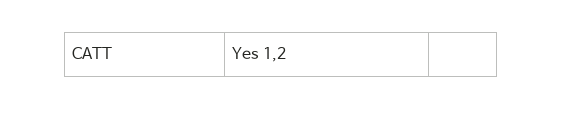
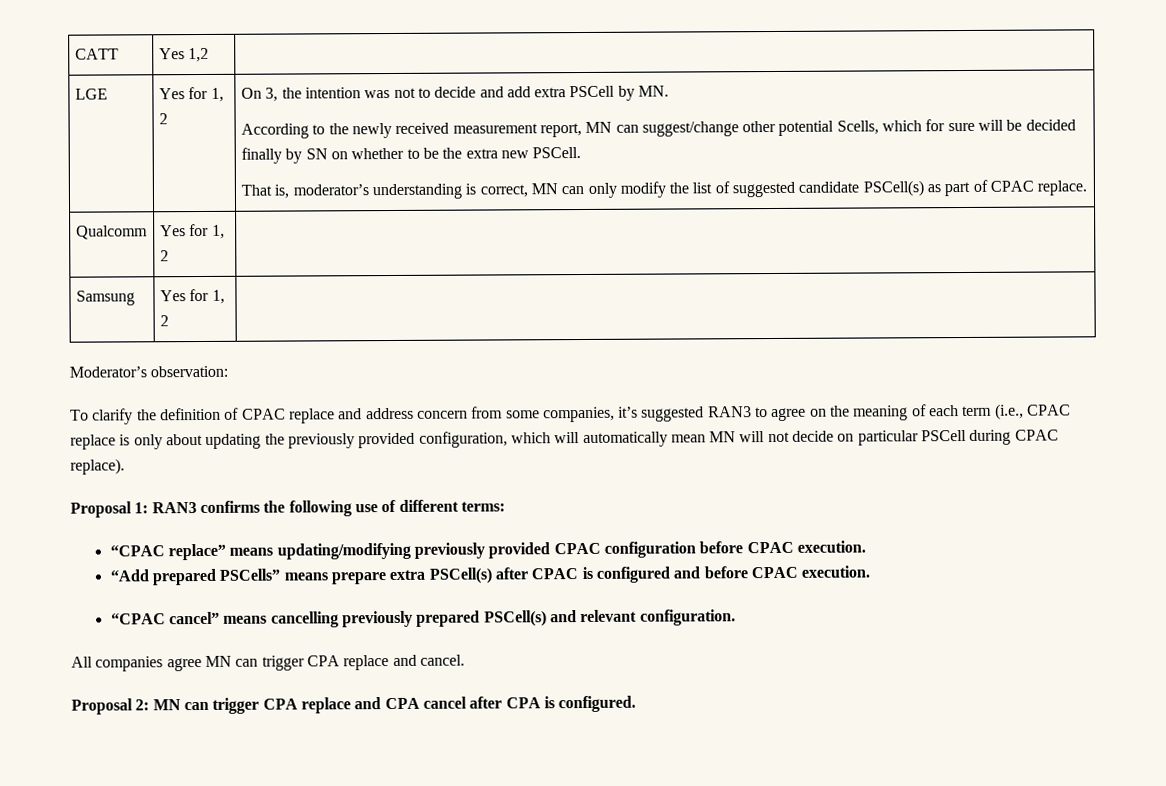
+ LGE | Yes for 1, 2 | On 3, the intention was not to decide and add extra PSCell by MN.
+ According to the newly received measurement report, MN can suggest/change other potential Scells, which for sure will be decided finally by SN on whether to be the extra new PSCell.
+ That is, moderator’s understanding is correct, MN can only modify the list of suggested candidate PSCell(s) as part of CPAC replace.
+ Qualcomm | Yes for 1, 2 |
+ Samsung | Yes for 1, 2 |
+ Moderator’s observation:
+ To clarify the definition of CPAC replace and address concern from some companies, it’s suggested RAN3 to agree on the meaning of each term (i.e., CPAC replace is only about updating the previously provided configuration, which will automatically mean MN will not decide on particular PSCell during CPAC replace).
+ Proposal 1: RAN3 confirms the following use of different terms:
+ “CPAC replace” means updating/modifying previously provided CPAC configuration before CPAC execution.
+ “Add prepared PSCells” means prepare extra PSCell(s) after CPAC is configured and before CPAC execution.
+ “CPAC cancel” means cancelling previously prepared PSCell(s) and relevant configuration.
+ All companies agree MN can trigger CPA replace and cancel.
+ Proposal 2: MN can trigger CPA replace and CPA cancel after CPA is configured.

